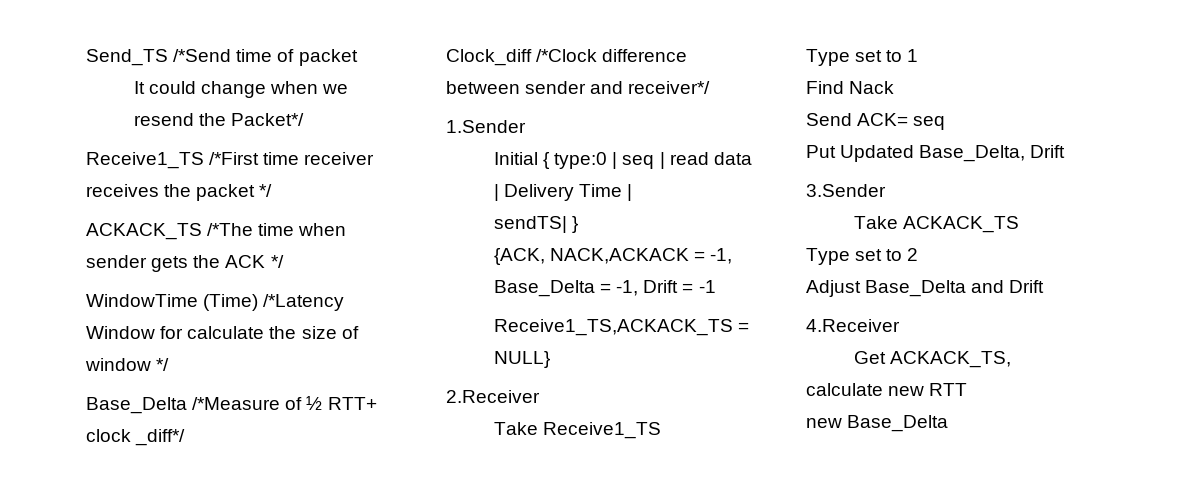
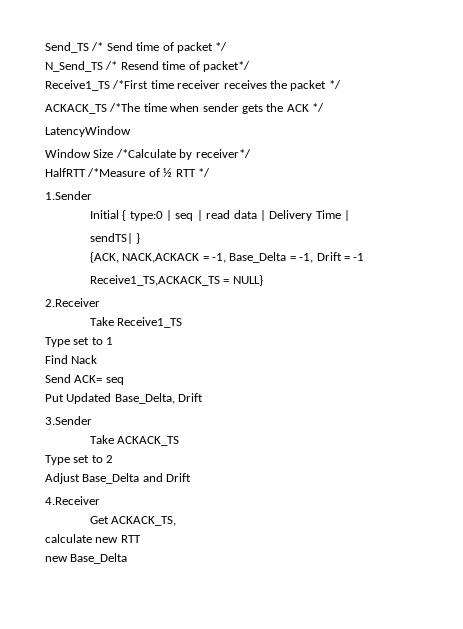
- Send_TS /*Send time of packet
- It could change when we resend the Packet*/
+ Send_TS /* Send time of packet */
+ N_Send_TS /* Resend time of packet*/
- WindowTime (Time) /*Latency Window for calculate the size of window */
- Base_Delta /*Measure of ½ RTT+ clock _diff*/
- Clock_diff /*Clock difference between sender and receiver*/
+ LatencyWindow
+ Window Size /*Calculate by receiver*/
+ HalfRTT /*Measure of ½ RTT */

